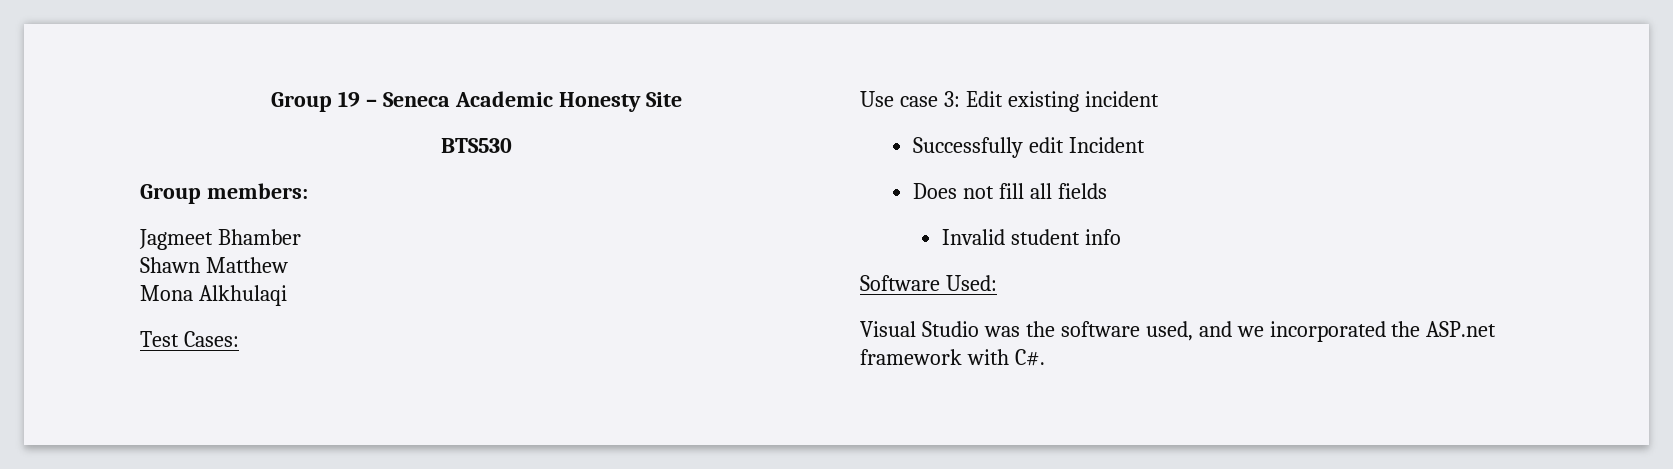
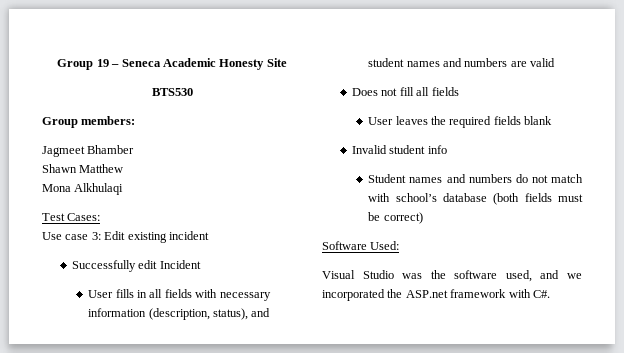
+ User fills in all fields with necessary information (description, status), and student names and numbers are valid
+ User leaves the required fields blank
  Invalid student info
+ Student names and numbers do not match with school’s database (both fields must be correct)

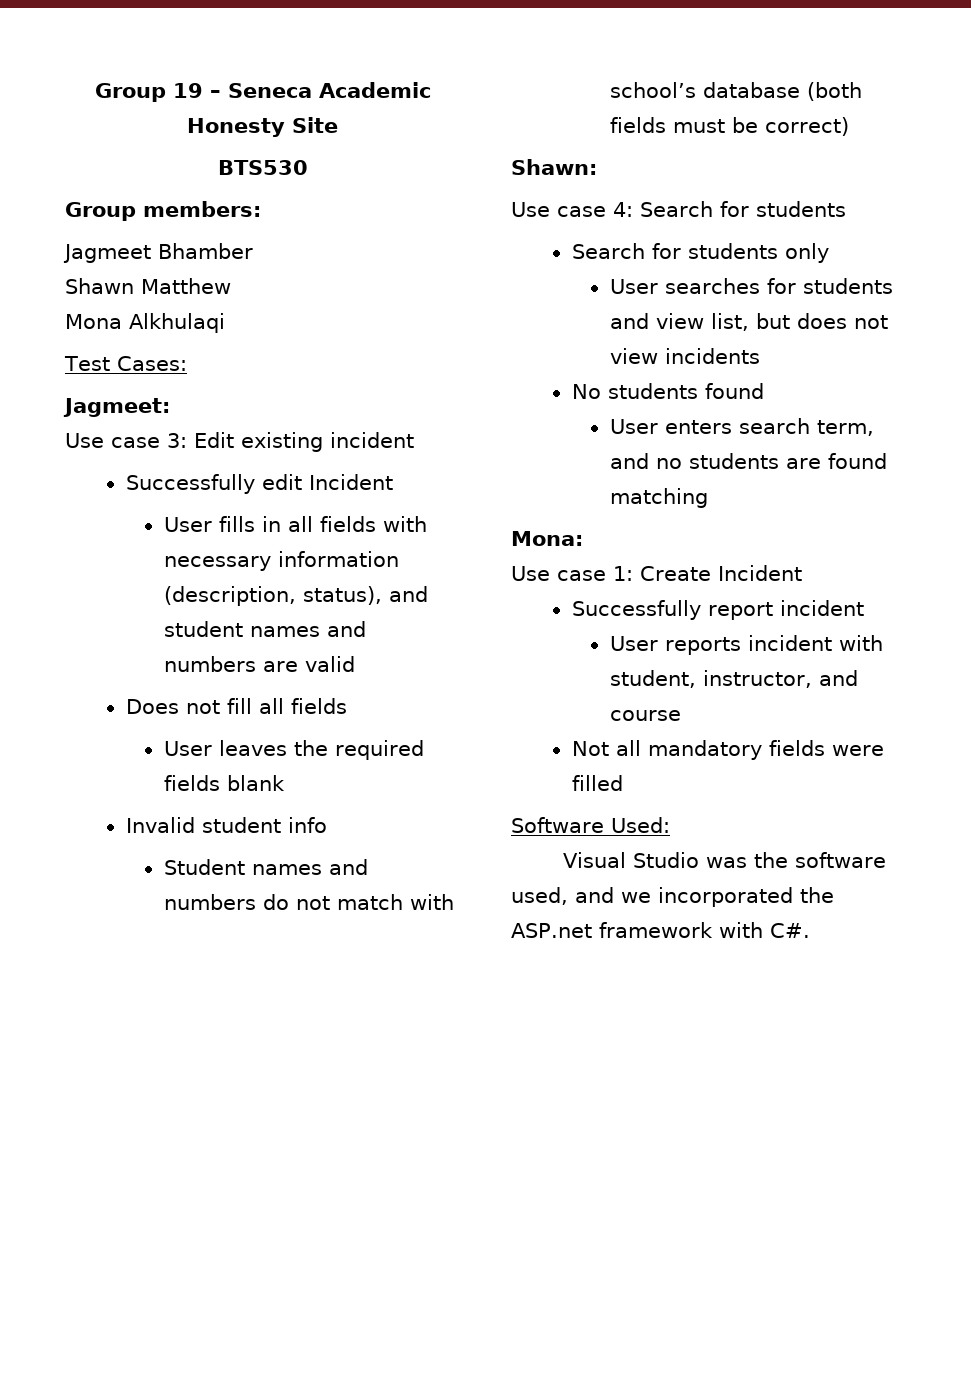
+ Jagmeet:
+ Shawn:
+ Use case 4: Search for students
+ Search for students only
+ User searches for students and view list, but does not view incidents
+ No students found
+ User enters search term, and no students are found matching
+ Mona:
+ Use case 1: Create Incident
+ Successfully report incident
+ User reports incident with student, instructor, and course
+ Not all mandatory fields were filled

